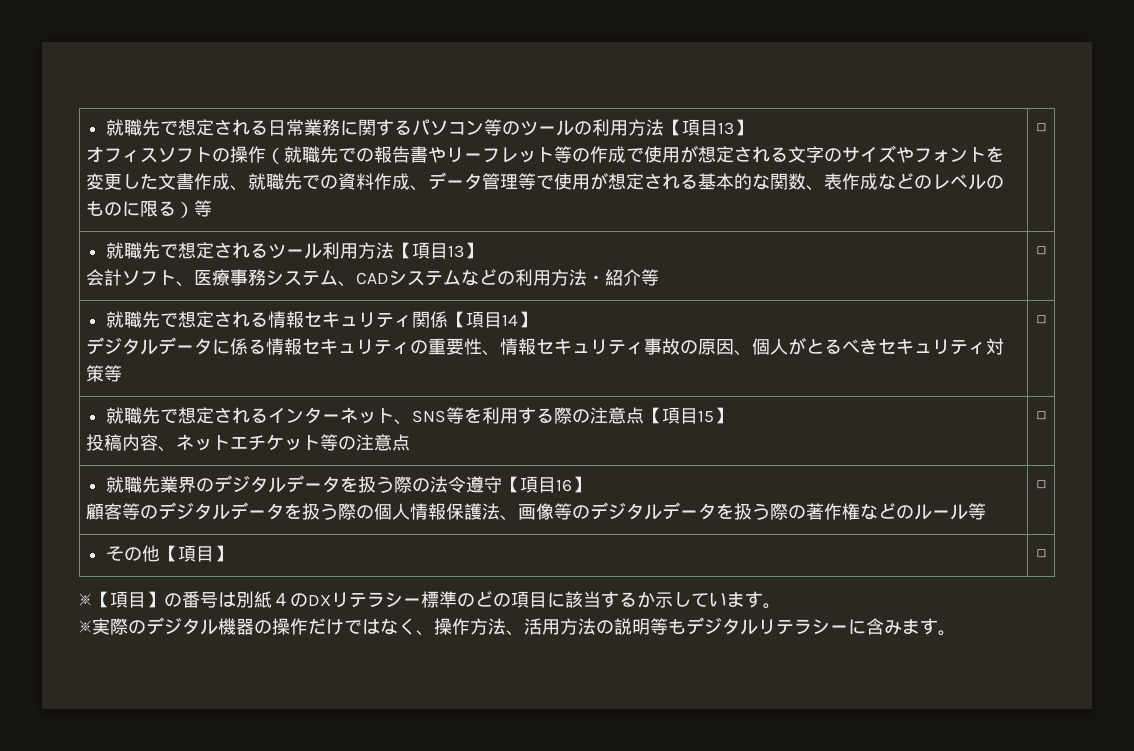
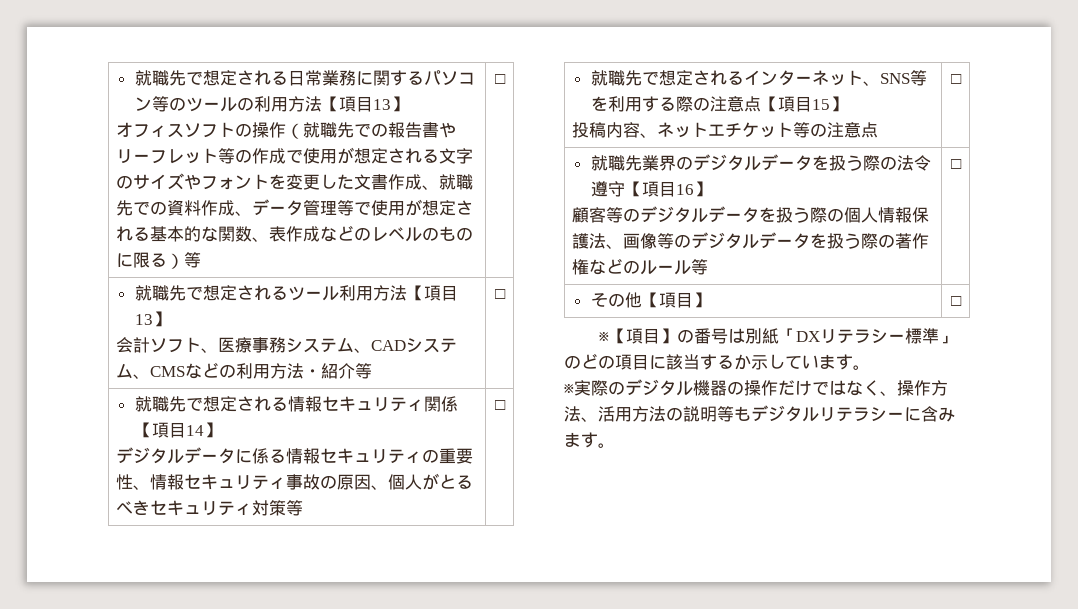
  就職先で想定されるツール利用方法【項目13】
- 会計ソフト、医療事務システム、CADシステムなどの利用方法・紹介等 | □
+ 会計ソフト、医療事務システム、CADシステム、CMSなどの利用方法・紹介等 | □
- ※【項目】の番号は別紙４のDXリテラシー標準のどの項目に該当するか示しています。
+ ※【項目】の番号は別紙「DXリテラシー標準」のどの項目に該当するか示しています。

